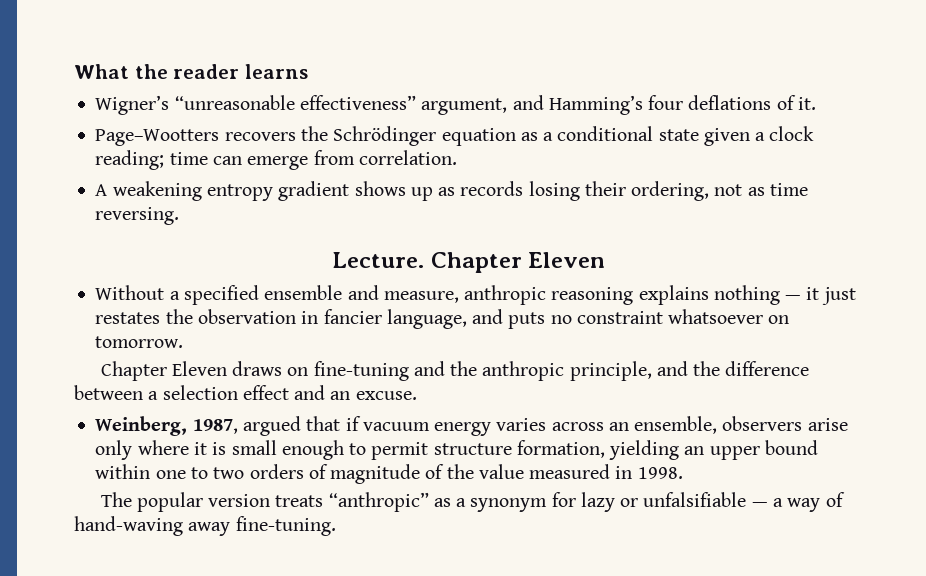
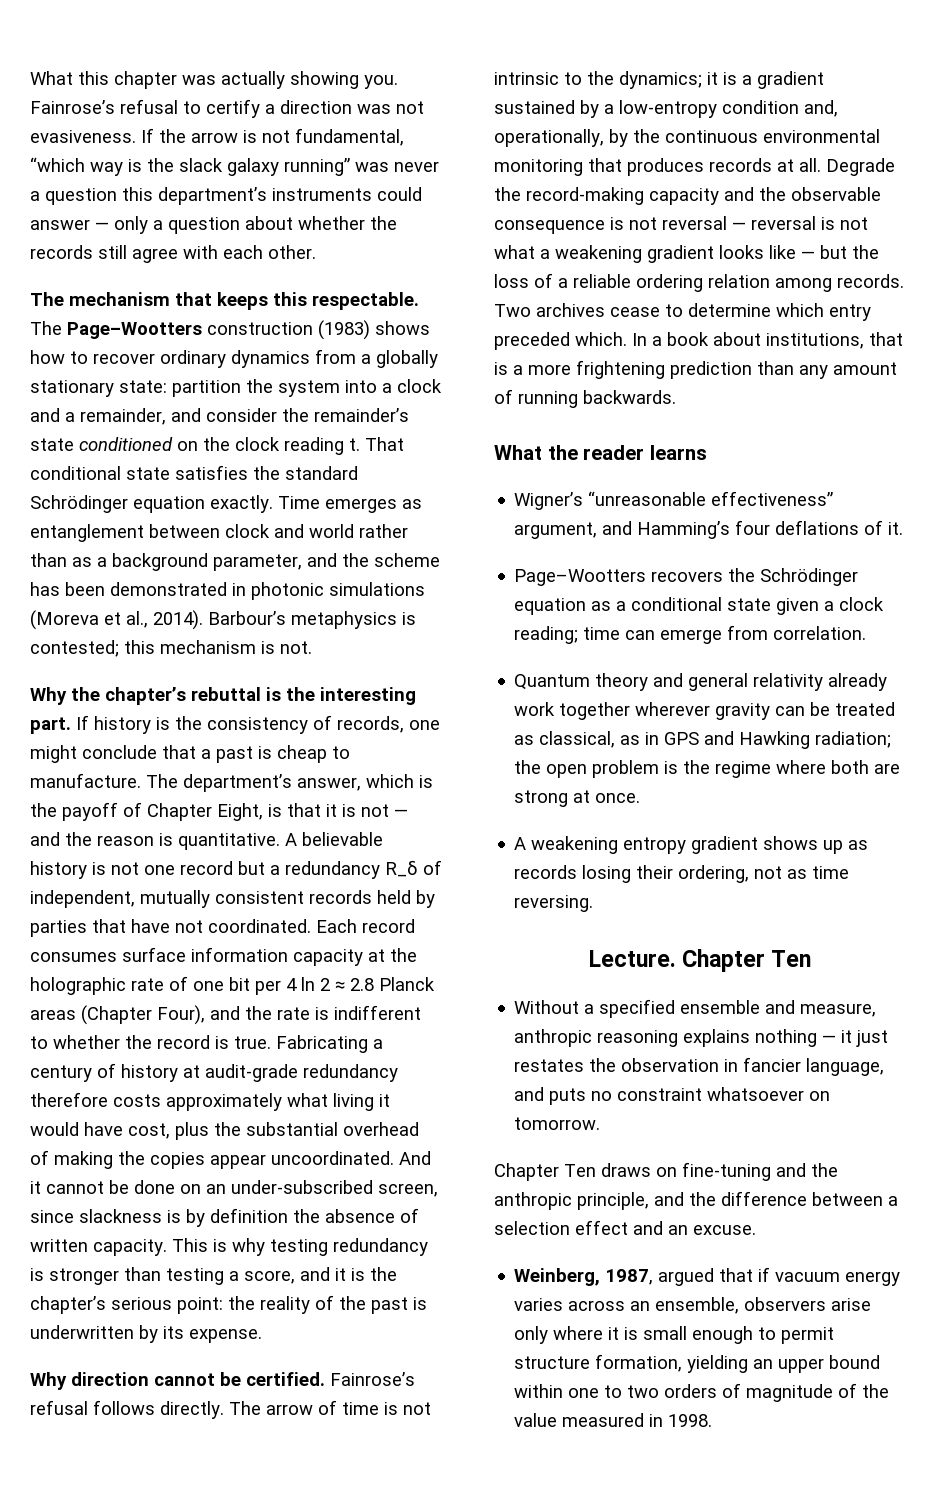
+ What this chapter was actually showing you. Fainrose’s refusal to certify a direction was not evasiveness. If the arrow is not fundamental, “which way is the slack galaxy running” was never a question this department’s instruments could answer — only a question about whether the records still agree with each other.
+ The mechanism that keeps this respectable. The Page–Wootters construction (1983) shows how to recover ordinary dynamics from a globally stationary state: partition the system into a clock and a remainder, and consider the remainder’s state conditioned on the clock reading t. That conditional state satisfies the standard Schrödinger equation exactly. Time emerges as entanglement between clock and world rather than as a background parameter, and the scheme has been demonstrated in photonic simulations (Moreva et al., 2014). Barbour’s metaphysics is contested; this mechanism is not.
+ Why the chapter’s rebuttal is the interesting part. If history is the consistency of records, one might conclude that a past is cheap to manufacture. The department’s answer, which is the payoff of Chapter Eight, is that it is not — and the reason is quantitative. A believable history is not one record but a redundancy R_δ of independent, mutually consistent records held by parties that have not coordinated. Each record consumes surface information capacity at the holographic rate of one bit per 4 ln 2 ≈ 2.8 Planck areas (Chapter Four), and the rate is indifferent to whether the record is true. Fabricating a century of history at audit-grade redundancy therefore costs approximately what living it would have cost, plus the substantial overhead of making the copies appear uncoordinated. And it cannot be done on an under-subscribed screen, since slackness is by definition the absence of written capacity. This is why testing redundancy is stronger than testing a score, and it is the chapter’s serious point: the reality of the past is underwritten by its expense.
+ Why direction cannot be certified. Fainrose’s refusal follows directly. The arrow of time is not intrinsic to the dynamics; it is a gradient sustained by a low-entropy condition and, operationally, by the continuous environmental monitoring that produces records at all. Degrade the record-making capacity and the observable consequence is not reversal — reversal is not what a weakening gradient looks like — but the loss of a reliable ordering relation among records. Two archives cease to determine which entry preceded which. In a book about institutions, that is a more frightening prediction than any amount of running backwards.
+ Quantum theory and general relativity already work together wherever gravity can be treated as classical, as in GPS and Hawking radiation; the open problem is the regime where both are strong at once.
- Lecture. Chapter Eleven
+ Lecture. Chapter Ten
- Chapter Eleven draws on fine-tuning and the anthropic principle, and the difference between a selection effect and an excuse.
+ Chapter Ten draws on fine-tuning and the anthropic principle, and the difference between a selection effect and an excuse.
- The popular version treats “anthropic” as a synonym for lazy or unfalsifiable — a way of hand-waving away fine-tuning.

